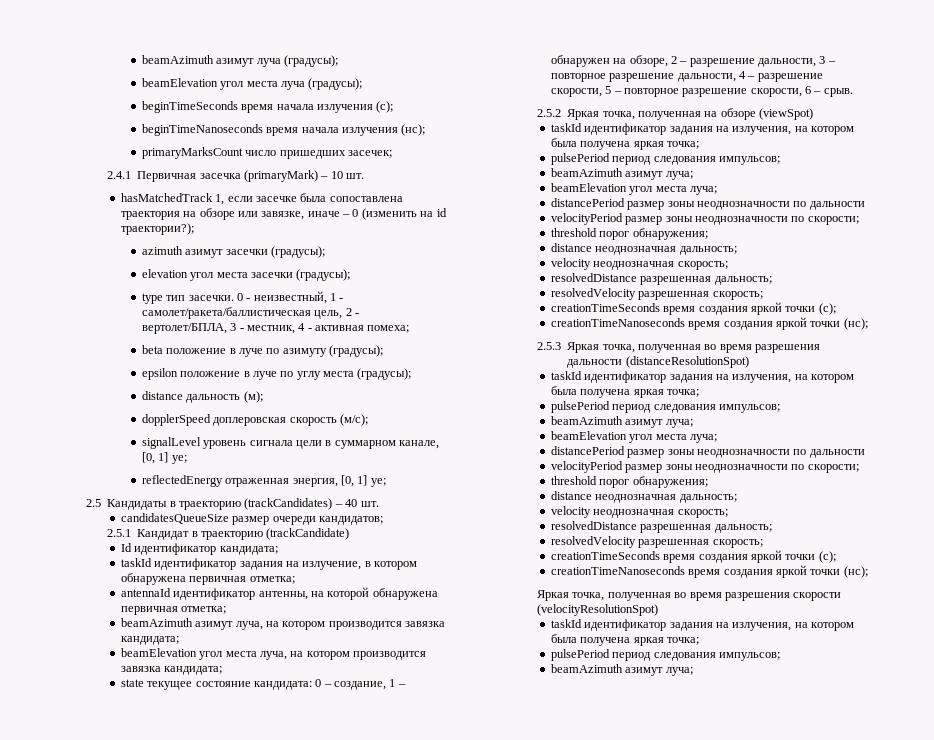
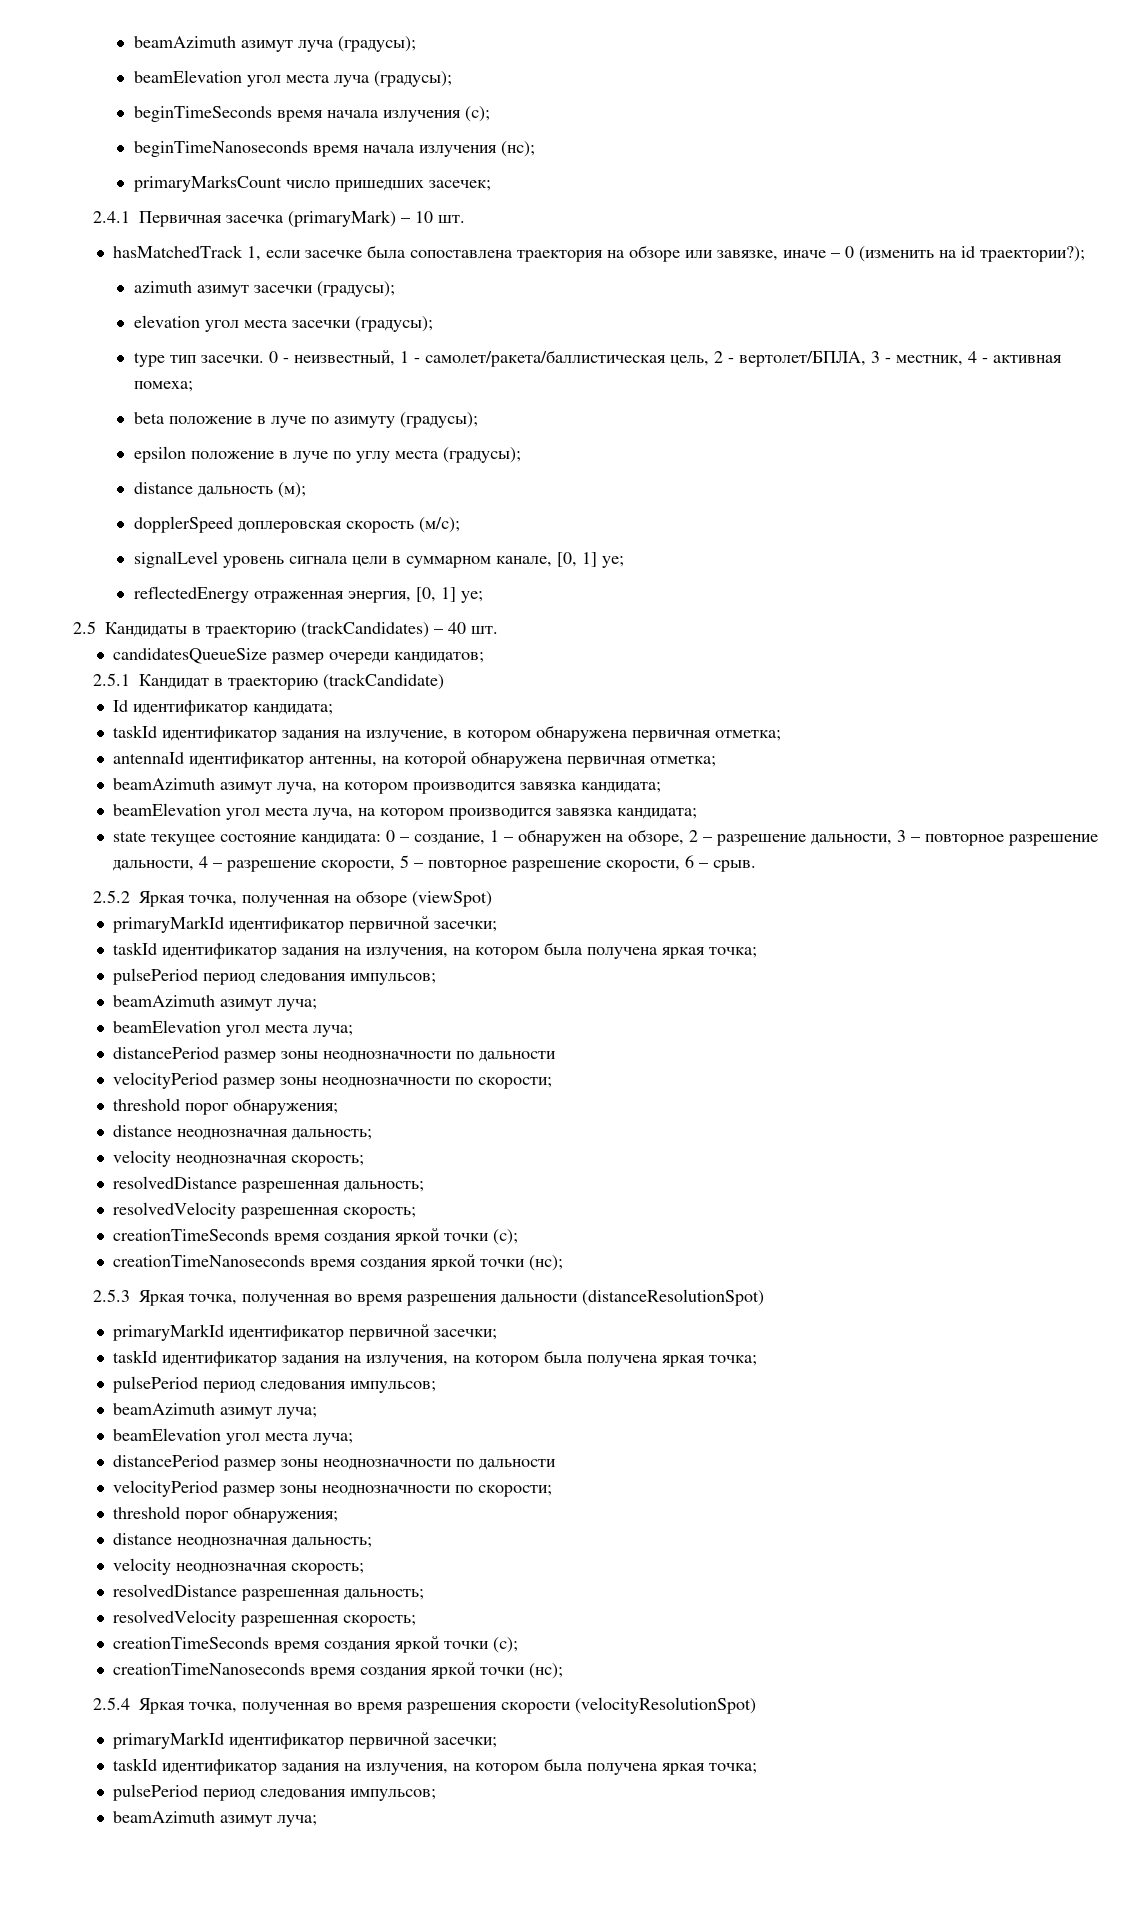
  2.5.2 Яркая точка, полученная на обзоре (viewSpot)
+ primaryMarkId идентификатор первичной засечки;
  2.5.3 Яркая точка, полученная во время разрешения дальности (distanceResolutionSpot)
+ primaryMarkId идентификатор первичной засечки;
- Яркая точка, полученная во время разрешения скорости (velocityResolutionSpot)
+ 2.5.4 Яркая точка, полученная во время разрешения скорости (velocityResolutionSpot)
+ primaryMarkId идентификатор первичной засечки;

